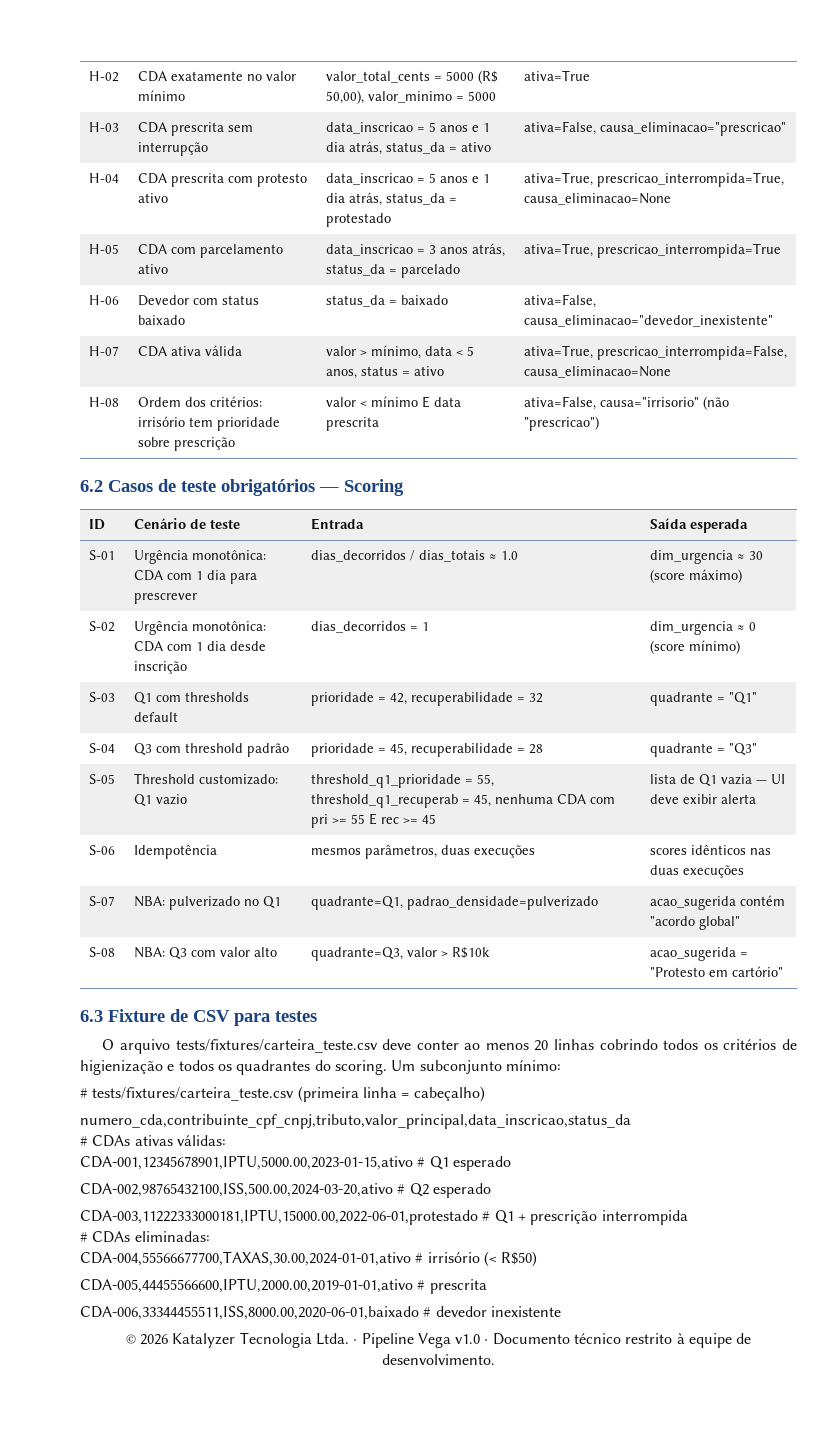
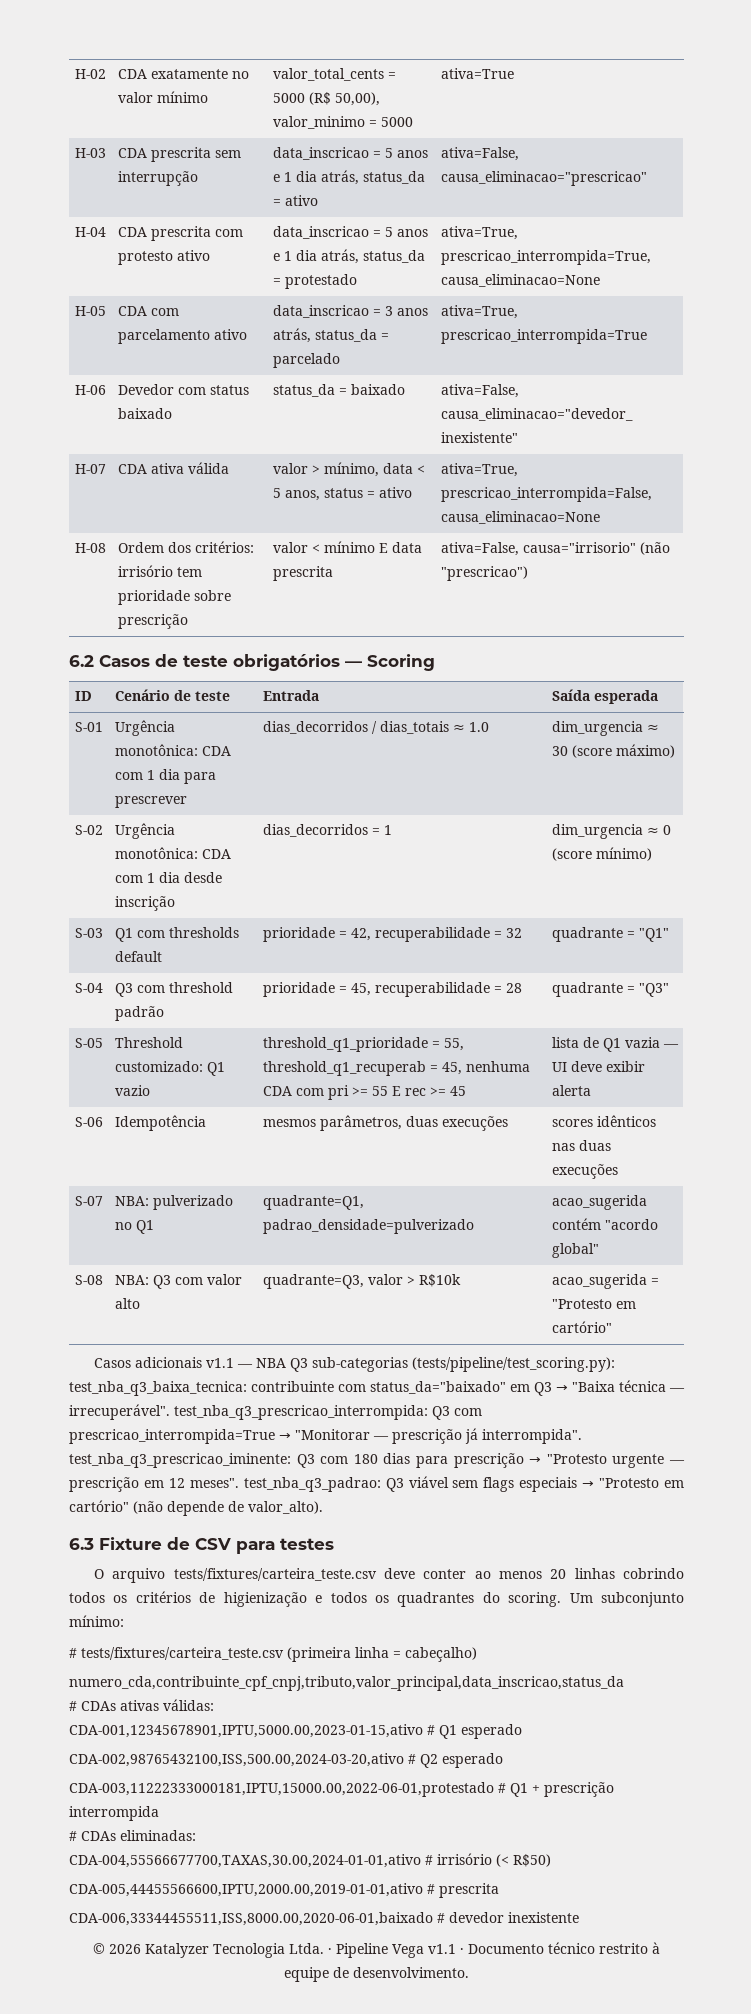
+ Casos adicionais v1.1 — NBA Q3 sub-categorias (tests/pipeline/test_scoring.py): test_nba_q3_baixa_tecnica: contribuinte com status_da="baixado" em Q3 → "Baixa técnica — irrecuperável". test_nba_q3_prescricao_interrompida: Q3 com prescricao_interrompida=True → "Monitorar — prescrição já interrompida". test_nba_q3_prescricao_iminente: Q3 com 180 dias para prescrição → "Protesto urgente — prescrição em 12 meses". test_nba_q3_padrao: Q3 viável sem flags especiais → "Protesto em cartório" (não depende de valor_alto).
- · Pipeline Vega v1.0 · Documento técnico restrito à equipe de desenvolvimento.
+ · Pipeline Vega v1.1 · Documento técnico restrito à equipe de desenvolvimento.

